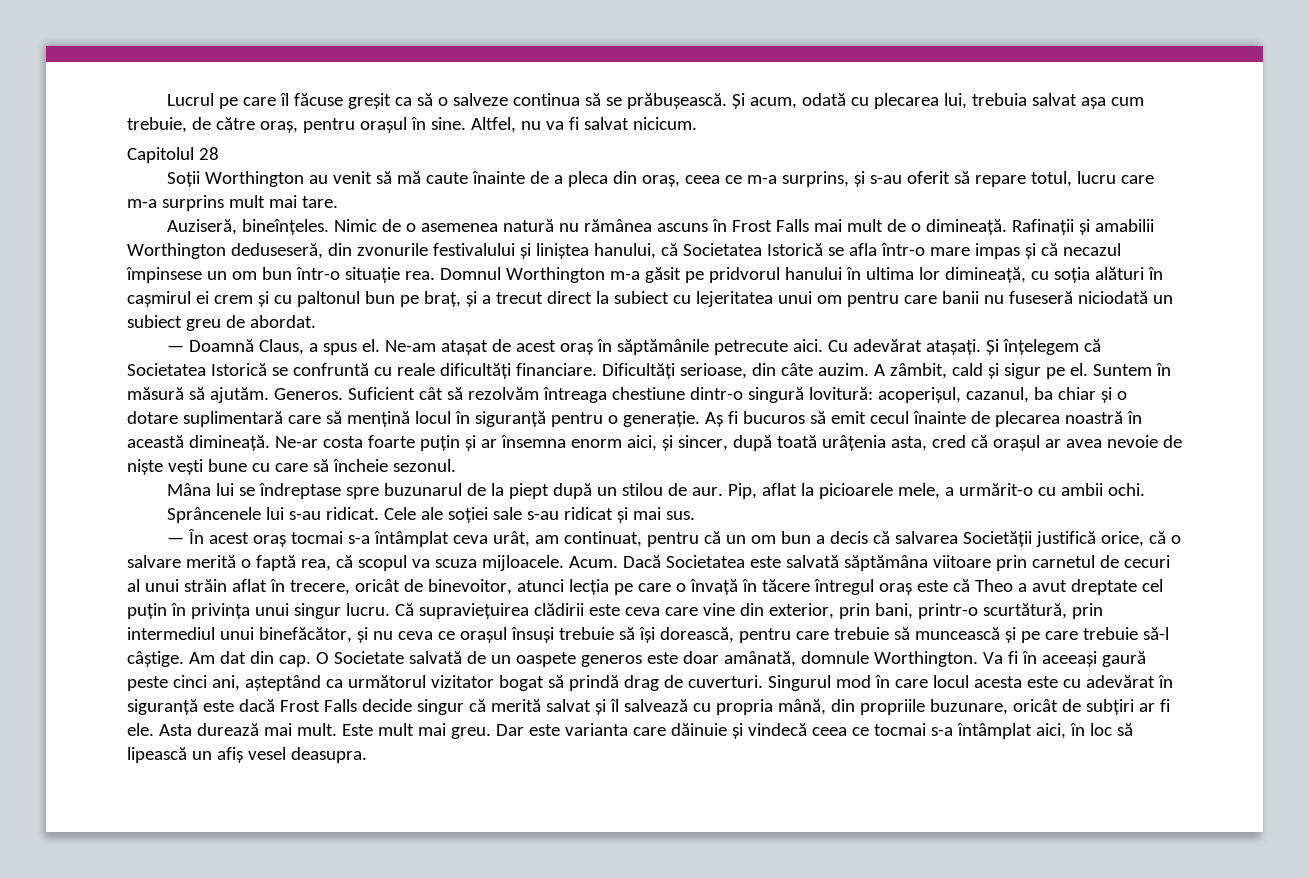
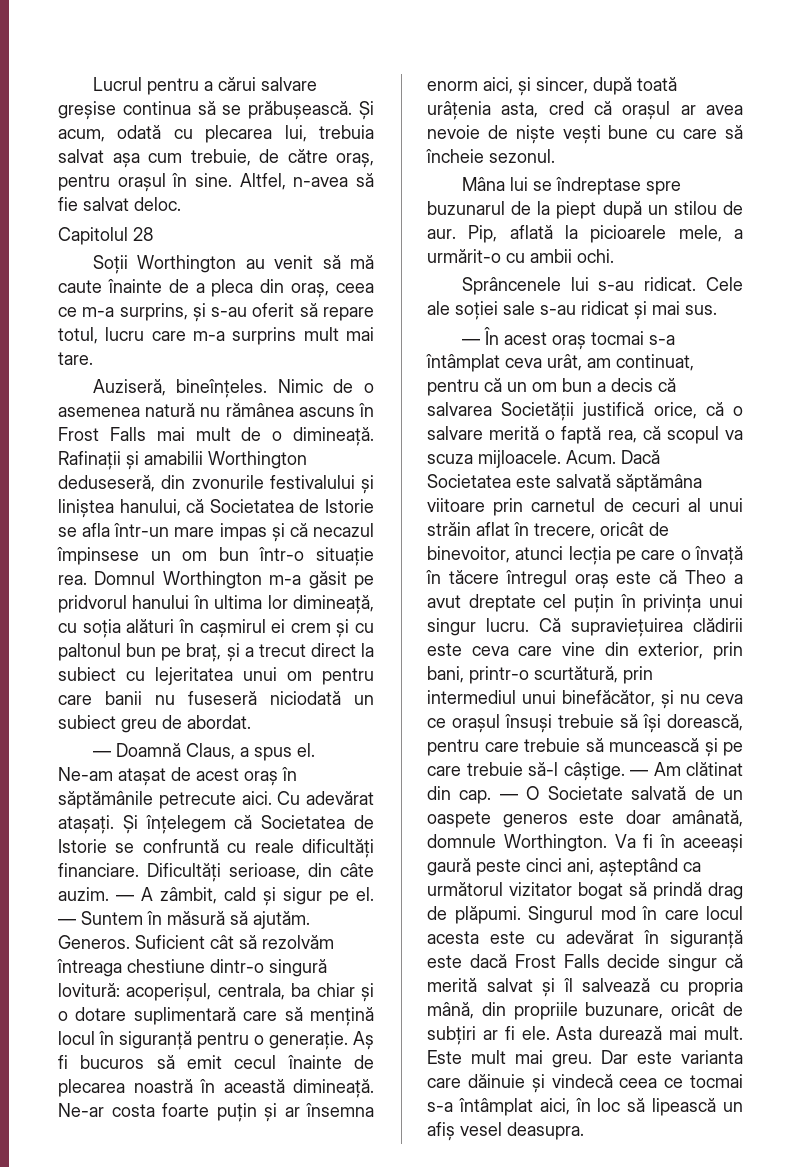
- Lucrul pe care îl făcuse greșit ca să o salveze continua să se prăbușească.
+ Lucrul pentru a cărui salvare greșise continua să se prăbușească.
- Altfel, nu va fi salvat nicicum.
+ Altfel, n-avea să fie salvat deloc.
- Rafinații și amabilii Worthington deduseseră, din zvonurile festivalului și liniștea hanului, că Societatea Istorică se afla într-o mare impas și că necazul împinsese un om bun într-o situație rea.
+ Rafinații și amabilii Worthington deduseseră, din zvonurile festivalului și liniștea hanului, că Societatea de Istorie se afla într-un mare impas și că necazul împinsese un om bun într-o situație rea.
- Și înțelegem că Societatea Istorică se confruntă cu reale dificultăți financiare.
+ Și înțelegem că Societatea de Istorie se confruntă cu reale dificultăți financiare.
- A zâmbit, cald și sigur pe el.
+ — A zâmbit, cald și sigur pe el.
- Suntem în măsură să ajutăm.
+ — Suntem în măsură să ajutăm.
- Suficient cât să rezolvăm întreaga chestiune dintr-o singură lovitură: acoperișul, cazanul, ba chiar și o dotare suplimentară care să mențină locul în siguranță pentru o generație.
+ Suficient cât să rezolvăm întreaga chestiune dintr-o singură lovitură: acoperișul, centrala, ba chiar și o dotare suplimentară care să mențină locul în siguranță pentru o generație.
- Pip, aflat la picioarele mele, a urmărit-o cu ambii ochi.
+ Pip, aflată la picioarele mele, a urmărit-o cu ambii ochi.
- Am dat din cap.
+ — Am clătinat din cap.
- O Societate salvată de un oaspete generos este doar amânată, domnule Worthington.
+ — O Societate salvată de un oaspete generos este doar amânată, domnule Worthington.
- Va fi în aceeași gaură peste cinci ani, așteptând ca următorul vizitator bogat să prindă drag de cuverturi.
+ Va fi în aceeași gaură peste cinci ani, așteptând ca următorul vizitator bogat să prindă drag de plăpumi.

